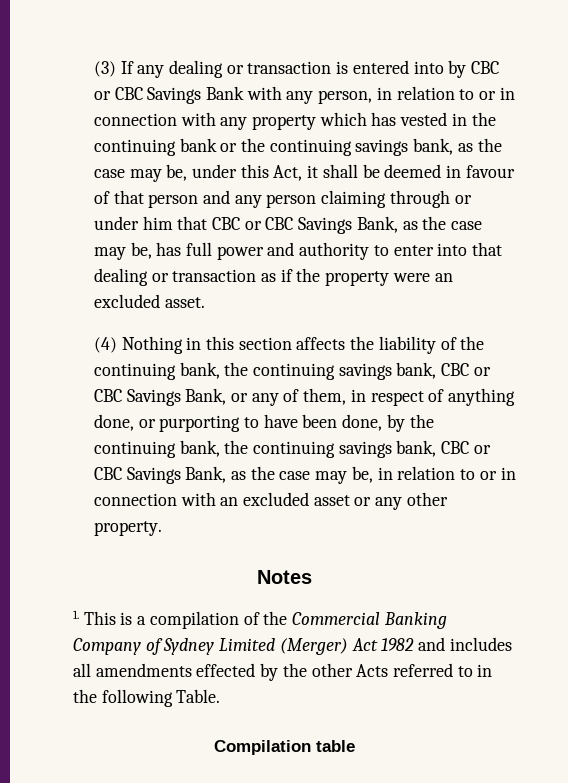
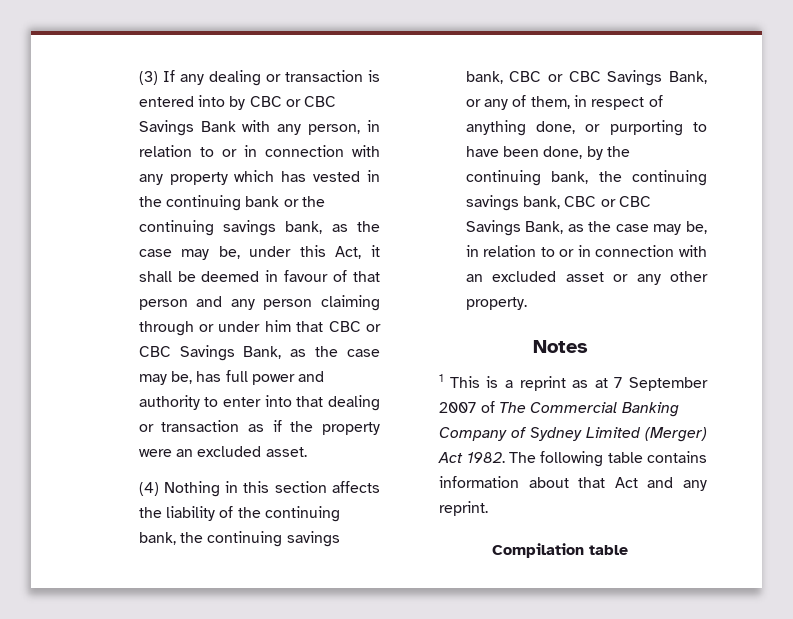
- 1. This is a compilation of the Commercial Banking Company of Sydney Limited (Merger) Act 1982 and includes all amendments effected by the other Acts referred to in the following Table.
+ 1 This is a reprint as at 7 September 2007 of The Commercial Banking Company of Sydney Limited (Merger) Act 1982. The following table contains information about that Act and any reprint.

